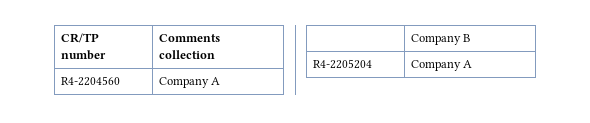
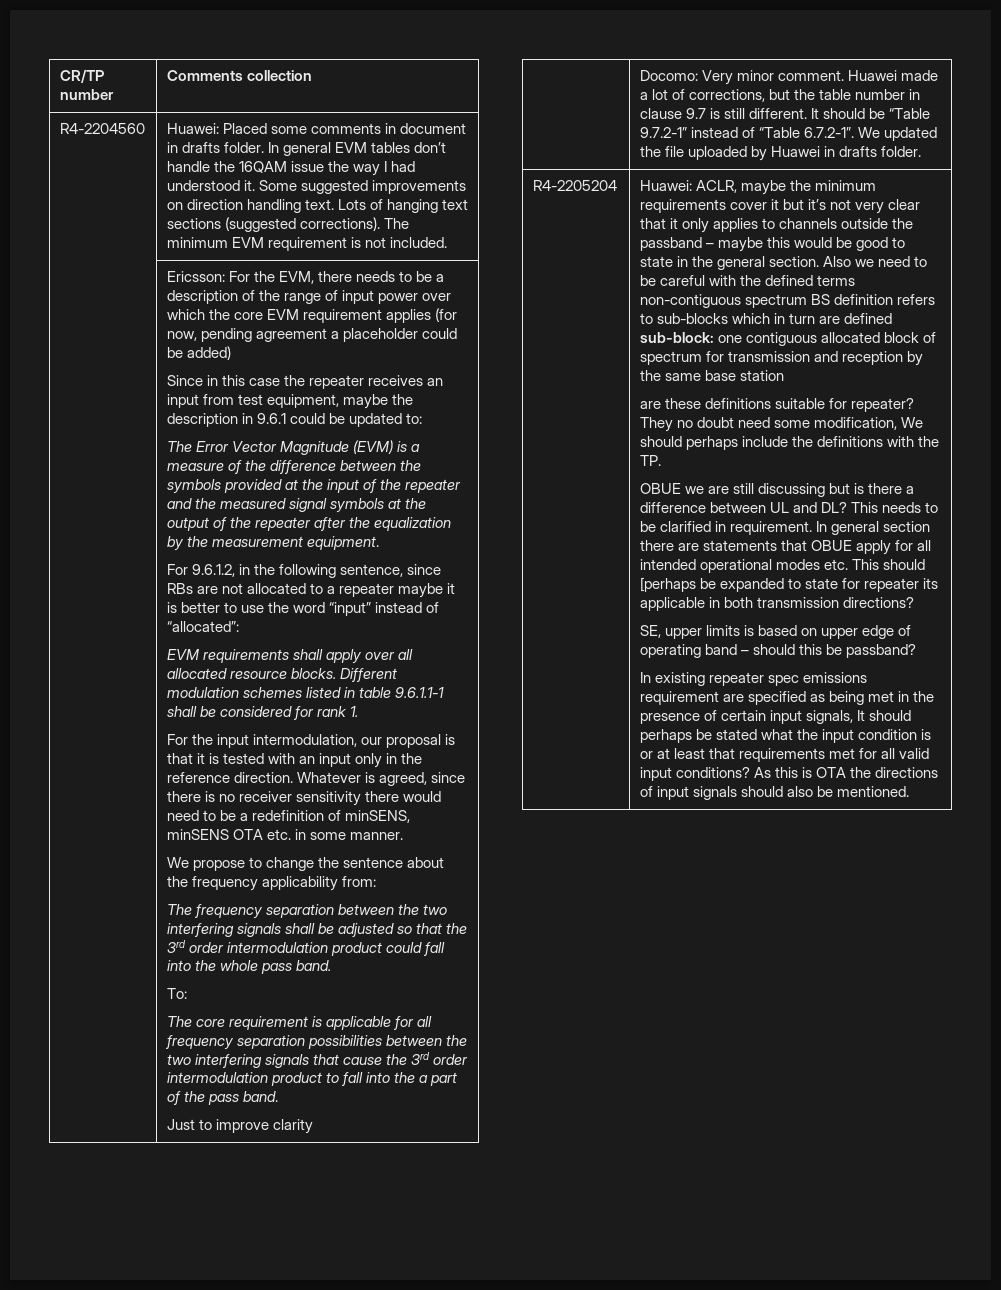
- R4-2204560 | Company A
- | Company B
- R4-2205204 | Company A
+ R4-2204560 | Huawei: Placed some comments in document in drafts folder. In general EVM tables don’t handle the 16QAM issue the way I had understood it. Some suggested improvements on direction handling text. Lots of hanging text sections (suggested corrections). The minimum EVM requirement is not included.
+ | Ericsson: For the EVM, there needs to be a description of the range of input power over which the core EVM requirement applies (for now, pending agreement a placeholder could be added)
+ Since in this case the repeater receives an input from test equipment, maybe the description in 9.6.1 could be updated to:
+ The Error Vector Magnitude (EVM) is a measure of the difference between the symbols provided at the input of the repeater and the measured signal symbols at the output of the repeater after the equalization by the measurement equipment.
+ For 9.6.1.2, in the following sentence, since RBs are not allocated to a repeater maybe it is better to use the word “input” instead of “allocated”:
+ EVM requirements shall apply over all allocated resource blocks. Different modulation schemes listed in table 9.6.1.1-1 shall be considered for rank 1.
+ For the input intermodulation, our proposal is that it is tested with an input only in the reference direction. Whatever is agreed, since there is no receiver sensitivity there would need to be a redefinition of minSENS, minSENS OTA etc. in some manner.
+ We propose to change the sentence about the frequency applicability from:
+ The frequency separation between the two interfering signals shall be adjusted so that the 3rd order intermodulation product could fall into the whole pass band.
+ To:
+ The core requirement is applicable for all frequency separation possibilities between the two interfering signals that cause the 3rd order intermodulation product to fall into the a part of the pass band.
+ Just to improve clarity
+ | Docomo: Very minor comment. Huawei made a lot of corrections, but the table number in clause 9.7 is still different. It should be “Table 9.7.2-1” instead of “Table 6.7.2-1”. We updated the file uploaded by Huawei in drafts folder.
+ R4-2205204 | Huawei: ACLR, maybe the minimum requirements cover it but it’s not very clear that it only applies to channels outside the passband – maybe this would be good to state in the general section. Also we need to be careful with the defined terms non-contiguous spectrum BS definition refers to sub-blocks which in turn are defined sub-block: one contiguous allocated block of spectrum for transmission and reception by the same base station
+ are these definitions suitable for repeater? They no doubt need some modification, We should perhaps include the definitions with the TP.
+ OBUE we are still discussing but is there a difference between UL and DL? This needs to be clarified in requirement. In general section there are statements that OBUE apply for all intended operational modes etc. This should [perhaps be expanded to state for repeater its applicable in both transmission directions?
+ SE, upper limits is based on upper edge of operating band – should this be passband?
+ In existing repeater spec emissions requirement are specified as being met in the presence of certain input signals, It should perhaps be stated what the input condition is or at least that requirements met for all valid input conditions? As this is OTA the directions of input signals should also be mentioned.

